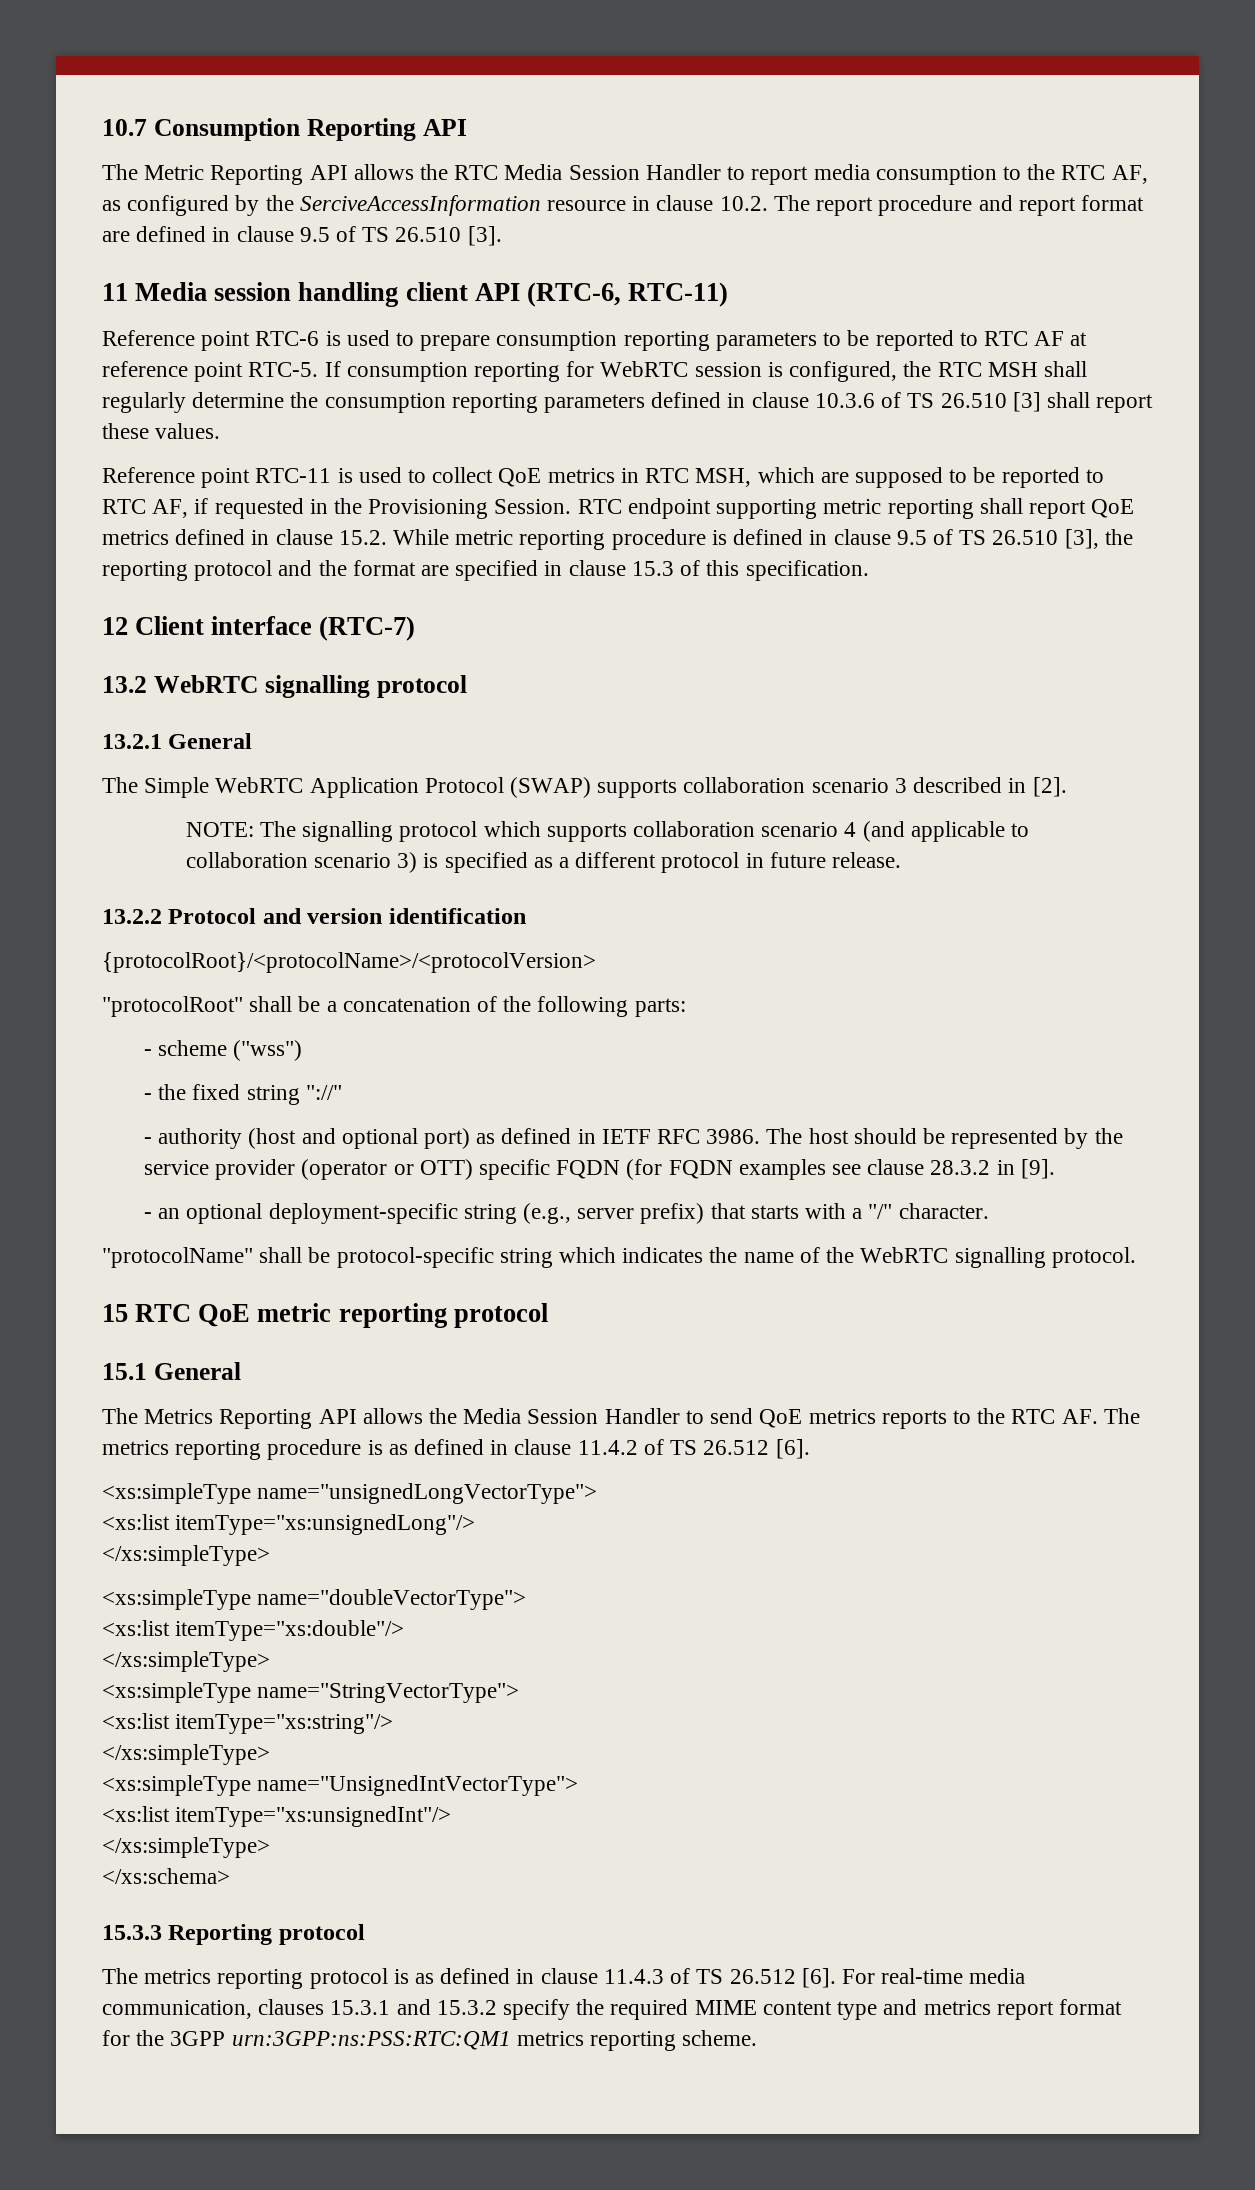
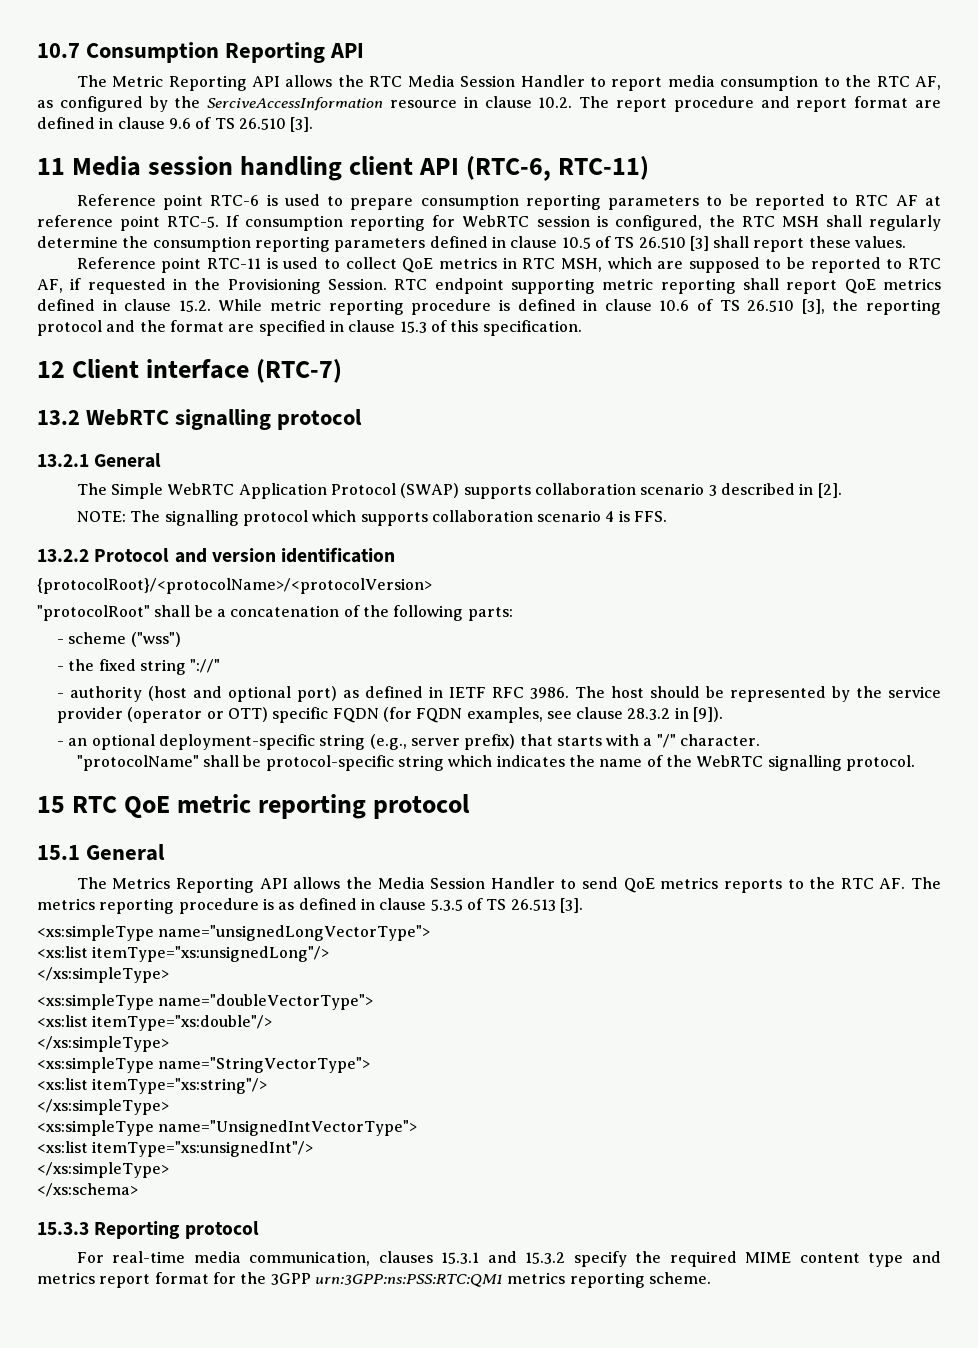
- The Metric Reporting API allows the RTC Media Session Handler to report media consumption to the RTC AF, as configured by the SerciveAccessInformation resource in clause 10.2. The report procedure and report format are defined in clause 9.5 of TS 26.510 [3].
+ The Metric Reporting API allows the RTC Media Session Handler to report media consumption to the RTC AF, as configured by the SerciveAccessInformation resource in clause 10.2. The report procedure and report format are defined in clause 9.6 of TS 26.510 [3].
- If consumption reporting for WebRTC session is configured, the RTC MSH shall regularly determine the consumption reporting parameters defined in clause 10.3.6 of TS 26.510 [3] shall report these values.
+ If consumption reporting for WebRTC session is configured, the RTC MSH shall regularly determine the consumption reporting parameters defined in clause 10.5 of TS 26.510 [3] shall report these values.
- RTC endpoint supporting metric reporting shall report QoE metrics defined in clause 15.2. While metric reporting procedure is defined in clause 9.5 of TS 26.510 [3], the reporting protocol and the format are specified in clause 15.3 of this specification.
+ RTC endpoint supporting metric reporting shall report QoE metrics defined in clause 15.2. While metric reporting procedure is defined in clause 10.6 of TS 26.510 [3], the reporting protocol and the format are specified in clause 15.3 of this specification.
- NOTE: The signalling protocol which supports collaboration scenario 4 (and applicable to collaboration scenario 3) is specified as a different protocol in future release.
+ NOTE: The signalling protocol which supports collaboration scenario 4 is FFS.
- The host should be represented by the service provider (operator or OTT) specific FQDN (for FQDN examples see clause 28.3.2 in [9].
+ The host should be represented by the service provider (operator or OTT) specific FQDN (for FQDN examples, see clause 28.3.2 in [9]).
- The Metrics Reporting API allows the Media Session Handler to send QoE metrics reports to the RTC AF. The metrics reporting procedure is as defined in clause 11.4.2 of TS 26.512 [6].
+ The Metrics Reporting API allows the Media Session Handler to send QoE metrics reports to the RTC AF. The metrics reporting procedure is as defined in clause 5.3.5 of TS 26.513 [3].
- The metrics reporting protocol is as defined in clause 11.4.3 of TS 26.512 [6].

